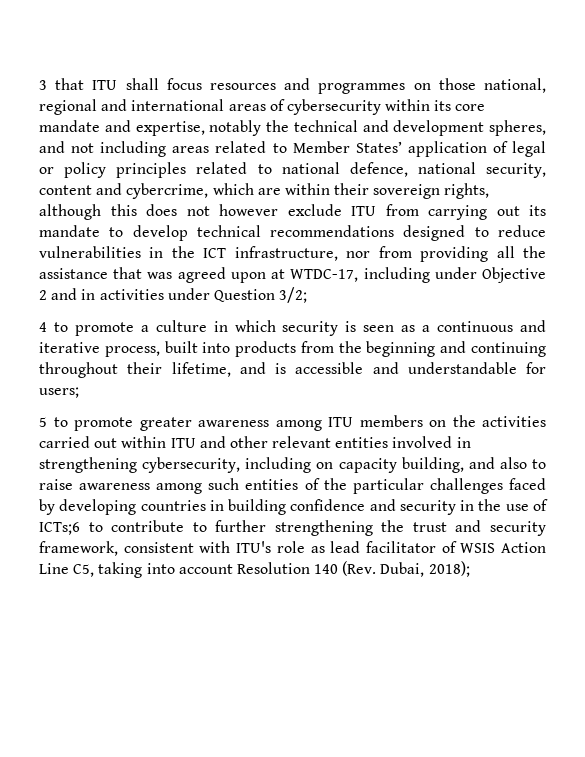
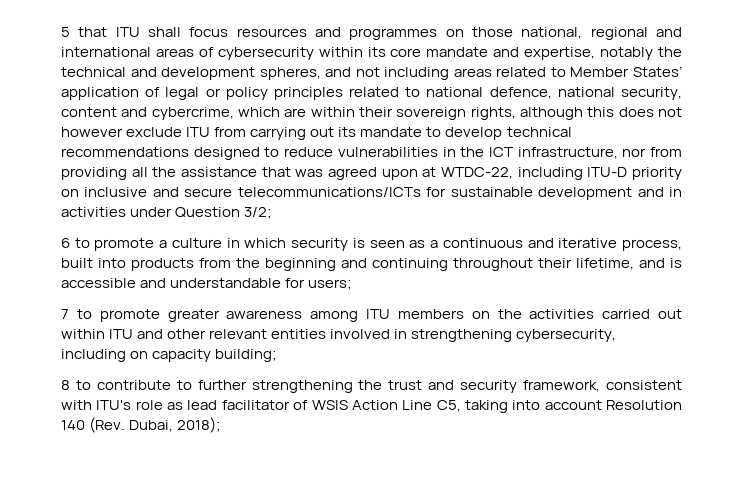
- 3 that ITU shall focus resources and programmes on those national, regional and international areas of cybersecurity within its core mandate and expertise, notably the technical and development spheres, and not including areas related to Member States’ application of legal or policy principles related to national defence, national security, content and cybercrime, which are within their sovereign rights, although this does not however exclude ITU from carrying out its mandate to develop technical recommendations designed to reduce vulnerabilities in the ICT infrastructure, nor from providing all the assistance that was agreed upon at WTDC-17, including under Objective 2 and in activities under Question 3/2;
+ 5 that ITU shall focus resources and programmes on those national, regional and international areas of cybersecurity within its core mandate and expertise, notably the technical and development spheres, and not including areas related to Member States’ application of legal or policy principles related to national defence, national security, content and cybercrime, which are within their sovereign rights, although this does not however exclude ITU from carrying out its mandate to develop technical recommendations designed to reduce vulnerabilities in the ICT infrastructure, nor from providing all the assistance that was agreed upon at WTDC-22, including ITU-D priority on inclusive and secure telecommunications/ICTs for sustainable development and in activities under Question 3/2;
- 4 to promote a culture in which security is seen as a continuous and iterative process, built into products from the beginning and continuing throughout their lifetime, and is accessible and understandable for users;
+ 6 to promote a culture in which security is seen as a continuous and iterative process, built into products from the beginning and continuing throughout their lifetime, and is accessible and understandable for users;
- 5 to promote greater awareness among ITU members on the activities carried out within ITU and other relevant entities involved in strengthening cybersecurity, including on capacity building, and also to raise awareness among such entities of the particular challenges faced by developing countries in building confidence and security in the use of ICTs;6 to contribute to further strengthening the trust and security framework, consistent with ITU's role as lead facilitator of WSIS Action Line C5, taking into account Resolution 140 (Rev. Dubai, 2018);
+ 7 to promote greater awareness among ITU members on the activities carried out within ITU and other relevant entities involved in strengthening cybersecurity, including on capacity building;
+ 8 to contribute to further strengthening the trust and security framework, consistent with ITU's role as lead facilitator of WSIS Action Line C5, taking into account Resolution 140 (Rev. Dubai, 2018);

